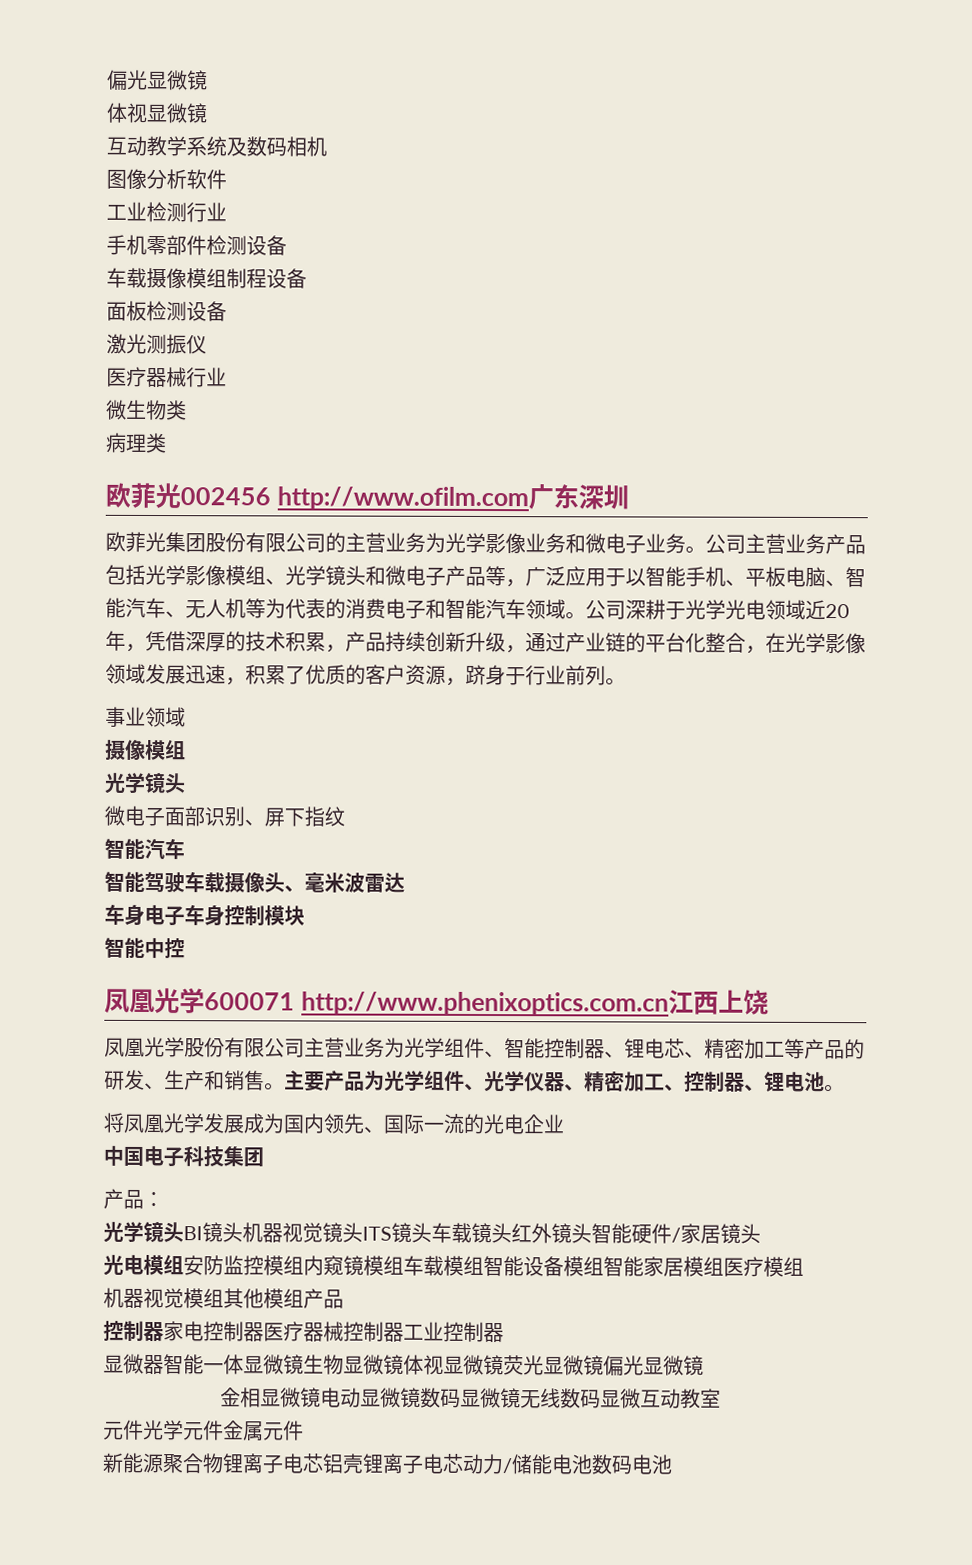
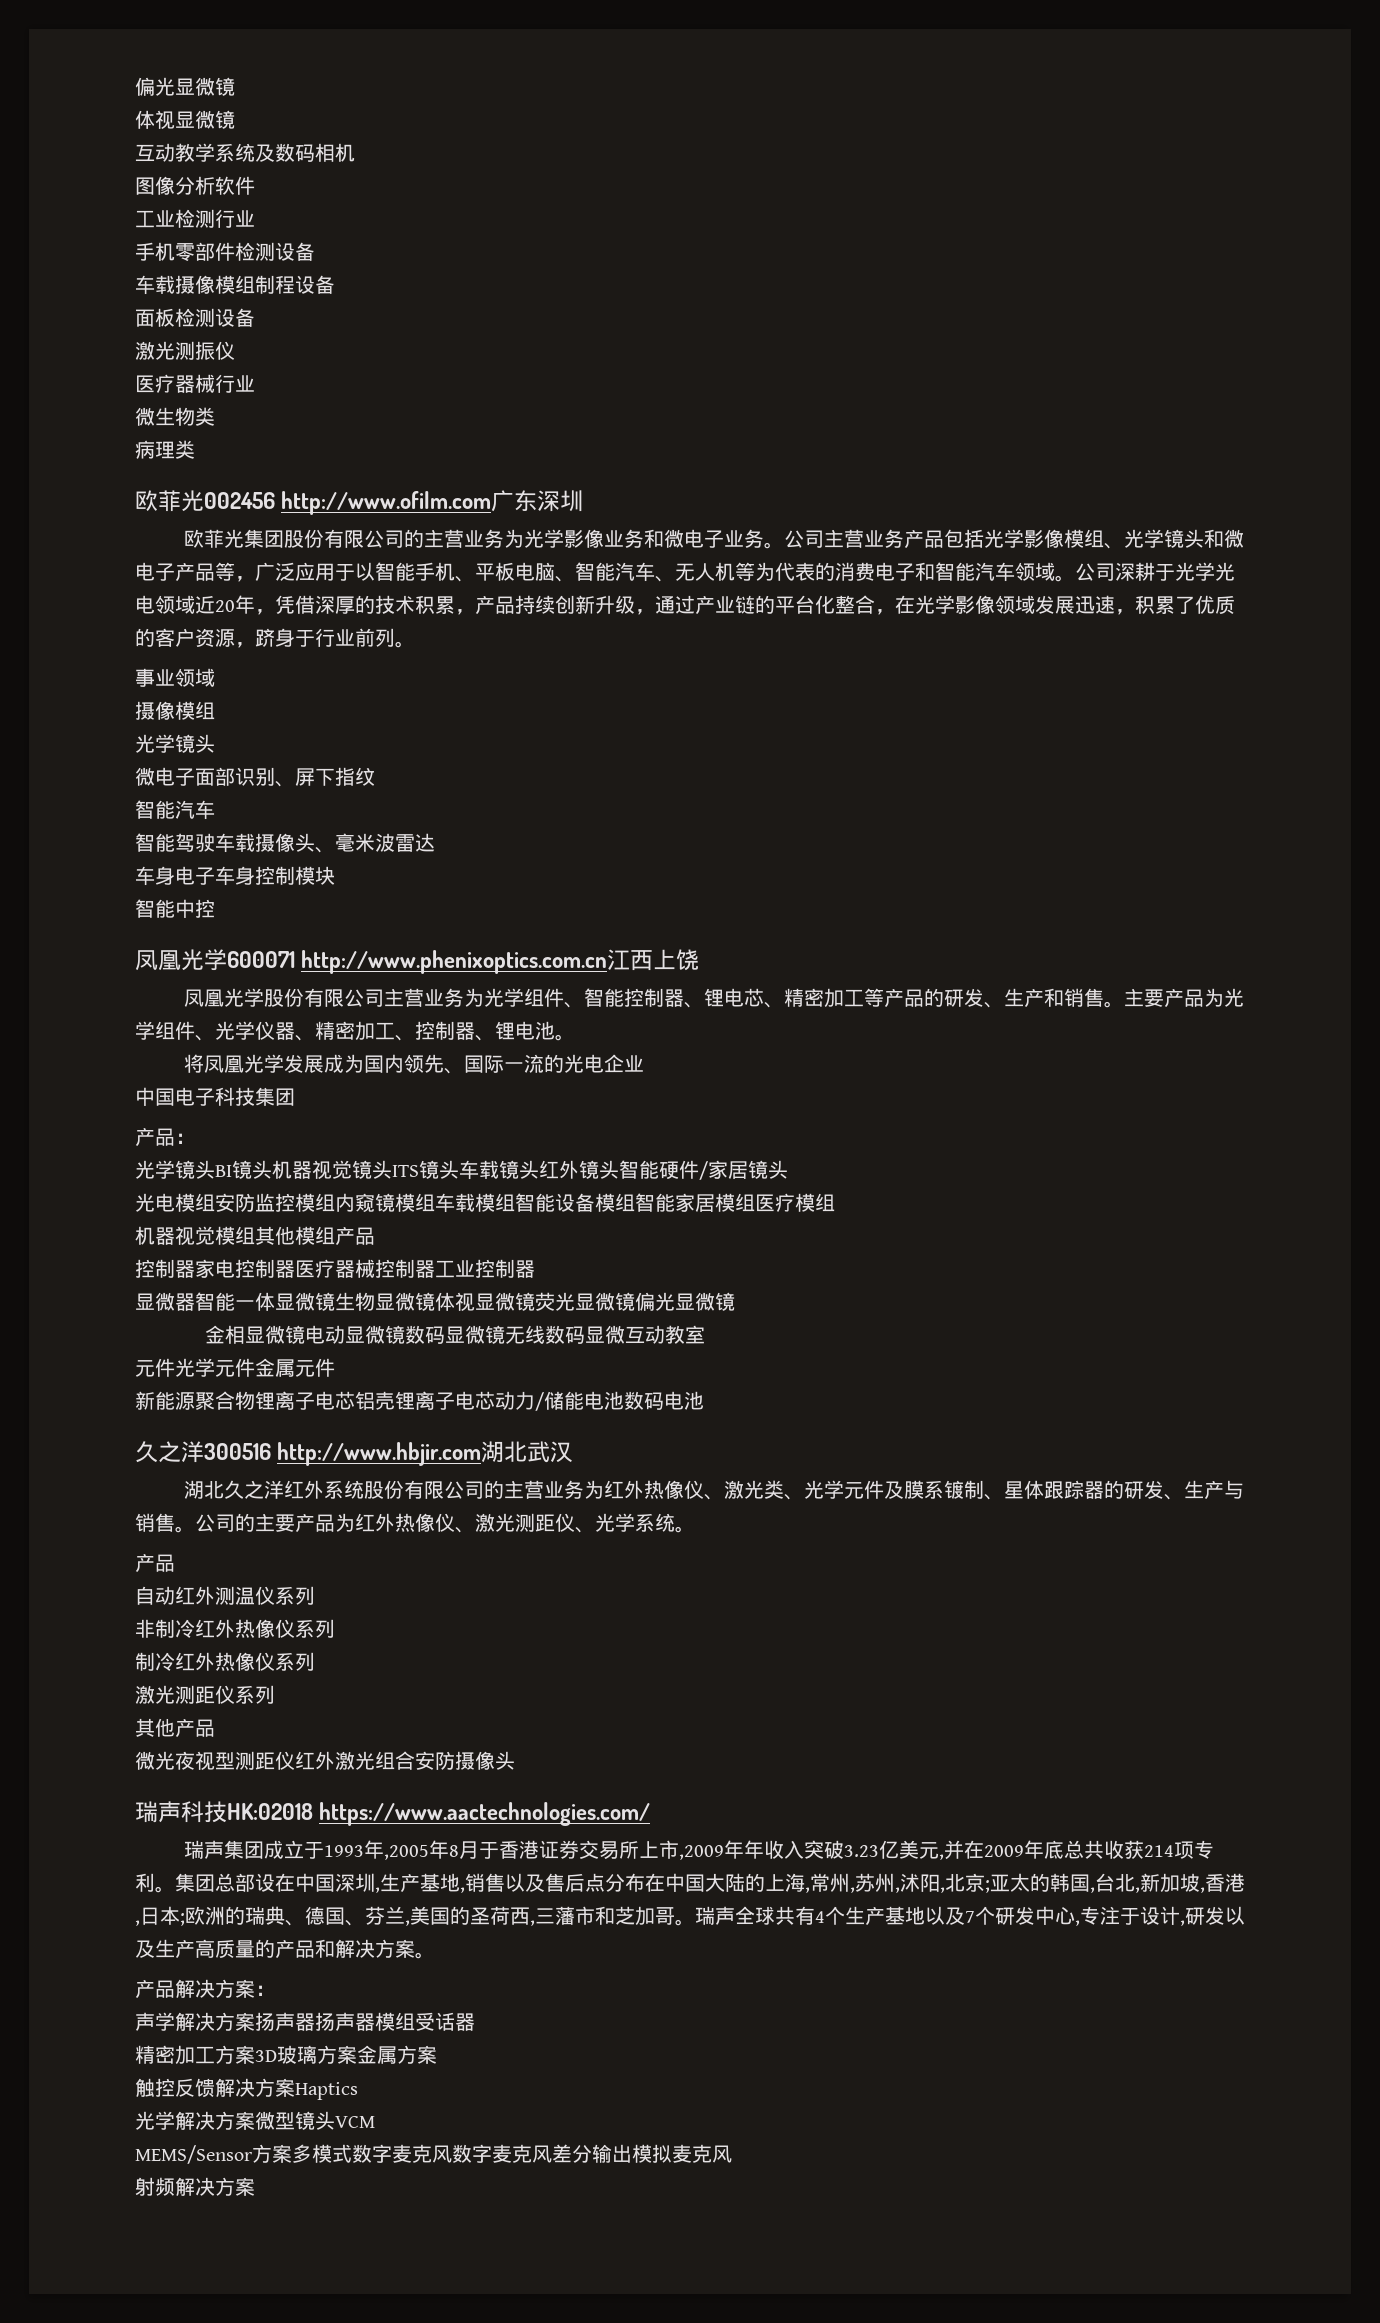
+ 久之洋300516 http://www.hbjir.com湖北武汉
+ 湖北久之洋红外系统股份有限公司的主营业务为红外热像仪、激光类、光学元件及膜系镀制、星体跟踪器的研发、生产与销售。公司的主要产品为红外热像仪、激光测距仪、光学系统。
+ 产品
+ 自动红外测温仪系列
+ 非制冷红外热像仪系列
+ 制冷红外热像仪系列
+ 激光测距仪系列
+ 其他产品
+ 微光夜视型测距仪红外激光组合安防摄像头
+ 瑞声科技HK:02018 https://www.aactechnologies.com/
+ 瑞声集团成立于1993年,2005年8月于香港证券交易所上市,2009年年收入突破3.23亿美元,并在2009年底总共收获214项专利。集团总部设在中国深圳,生产基地,销售以及售后点分布在中国大陆的上海,常州,苏州,沭阳,北京;亚太的韩国,台北,新加坡,香港,日本;欧洲的瑞典、德国、芬兰,美国的圣荷西,三藩市和芝加哥。瑞声全球共有4个生产基地以及7个研发中心,专注于设计,研发以及生产高质量的产品和解决方案。
+ 产品解决方案：
+ 声学解决方案扬声器扬声器模组受话器
+ 精密加工方案3D玻璃方案金属方案
+ 触控反馈解决方案Haptics
+ 光学解决方案微型镜头VCM
+ MEMS/Sensor方案多模式数字麦克风数字麦克风差分输出模拟麦克风
+ 射频解决方案

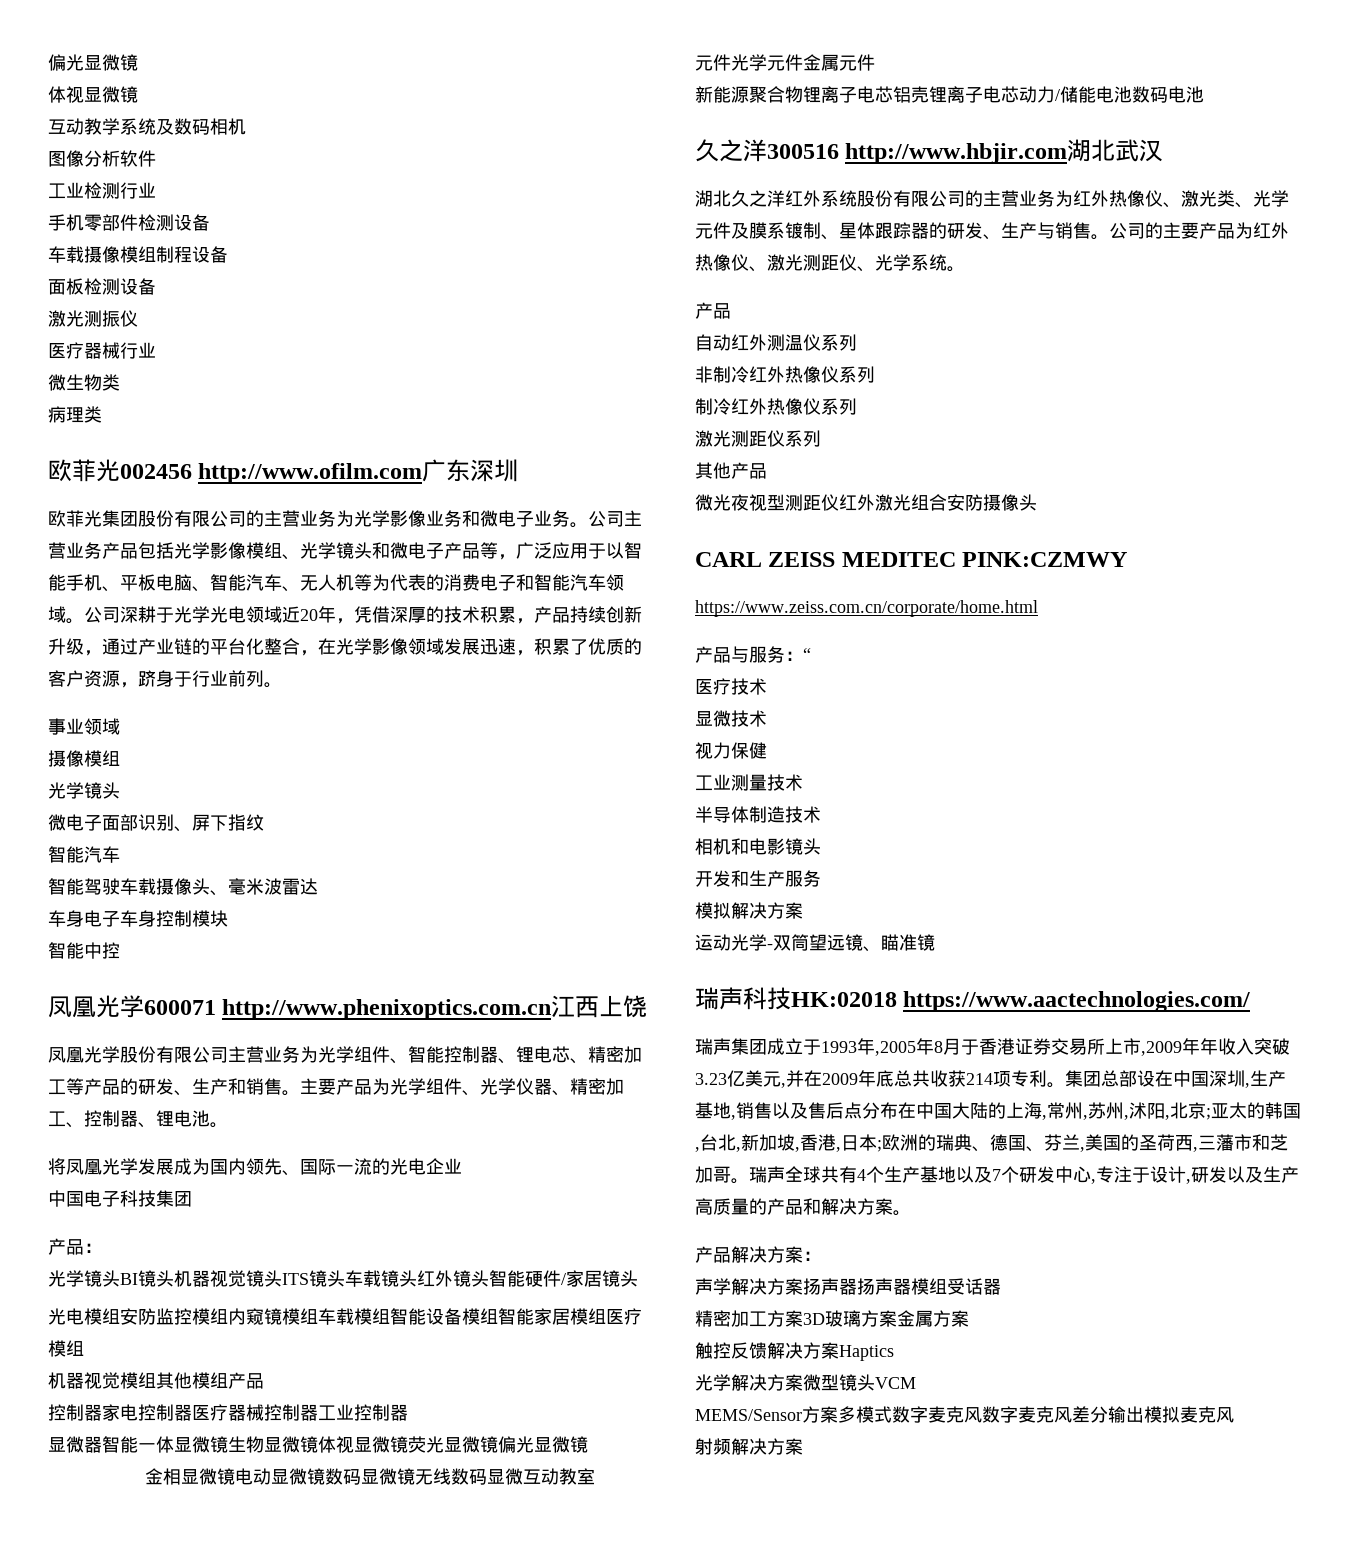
+ CARL ZEISS MEDITEC PINK:CZMWY
+ https://www.zeiss.com.cn/corporate/home.html
+ 产品与服务：“
+ 医疗技术
+ 显微技术
+ 视力保健
+ 工业测量技术
+ 半导体制造技术
+ 相机和电影镜头
+ 开发和生产服务
+ 模拟解决方案
+ 运动光学-双筒望远镜、瞄准镜

